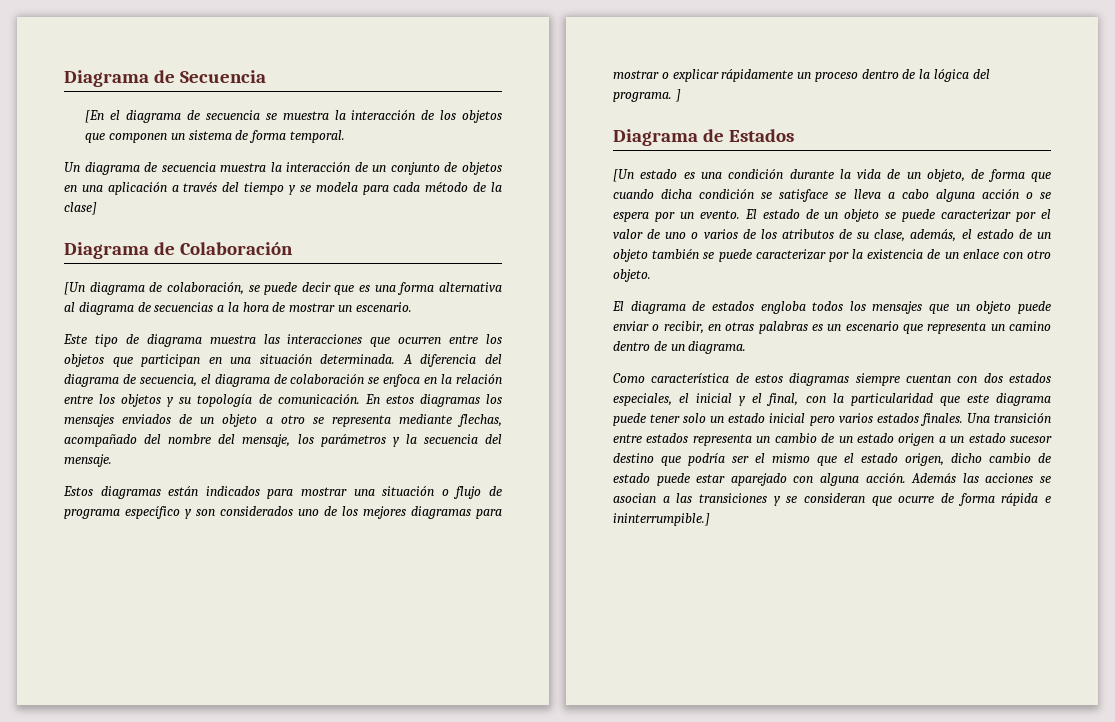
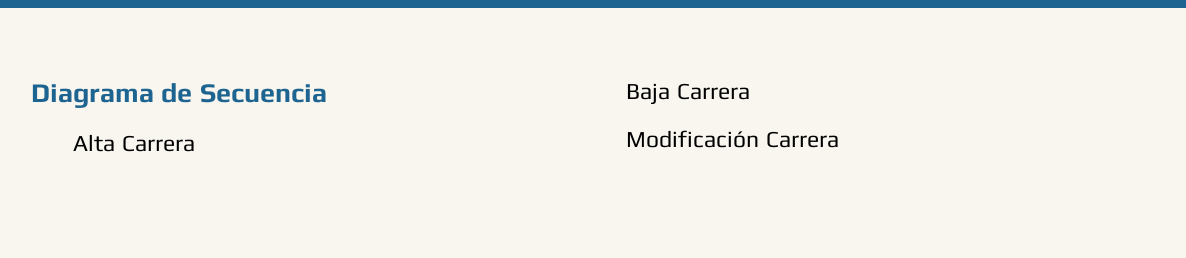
- [En el diagrama de secuencia se muestra la interacción de los objetos que componen un sistema de forma temporal.
- Un diagrama de secuencia muestra la interacción de un conjunto de objetos en una aplicación a través del tiempo y se modela para cada método de la clase]
- Diagrama de Colaboración
- [Un diagrama de colaboración, se puede decir que es una forma alternativa al diagrama de secuencias a la hora de mostrar un escenario.
- Este tipo de diagrama muestra las interacciones que ocurren entre los objetos que participan en una situación determinada. A diferencia del diagrama de secuencia, el diagrama de colaboración se enfoca en la relación entre los objetos y su topología de comunicación. En estos diagramas los mensajes enviados de un objeto a otro se representa mediante flechas, acompañado del nombre del mensaje, los parámetros y la secuencia del mensaje.
- Estos diagramas están indicados para mostrar una situación o flujo de programa específico y son considerados uno de los mejores diagramas para mostrar o explicar rápidamente un proceso dentro de la lógica del programa. ]
- Diagrama de Estados
- [Un estado es una condición durante la vida de un objeto, de forma que cuando dicha condición se satisface se lleva a cabo alguna acción o se espera por un evento. El estado de un objeto se puede caracterizar por el valor de uno o varios de los atributos de su clase, además, el estado de un objeto también se puede caracterizar por la existencia de un enlace con otro objeto.
- El diagrama de estados engloba todos los mensajes que un objeto puede enviar o recibir, en otras palabras es un escenario que representa un camino dentro de un diagrama.
- Como característica de estos diagramas siempre cuentan con dos estados especiales, el inicial y el final, con la particularidad que este diagrama puede tener solo un estado inicial pero varios estados finales. Una transición entre estados representa un cambio de un estado origen a un estado sucesor destino que podría ser el mismo que el estado origen, dicho cambio de estado puede estar aparejado con alguna acción. Además las acciones se asocian a las transiciones y se consideran que ocurre de forma rápida e ininterrumpible.]
+ Alta Carrera
+ Baja Carrera
+ Modificación Carrera

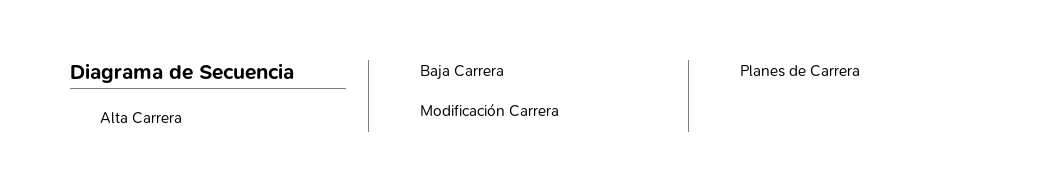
+ Planes de Carrera

